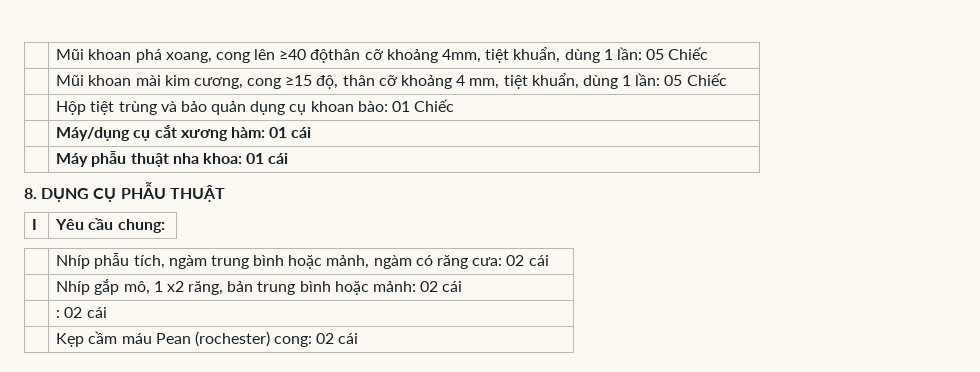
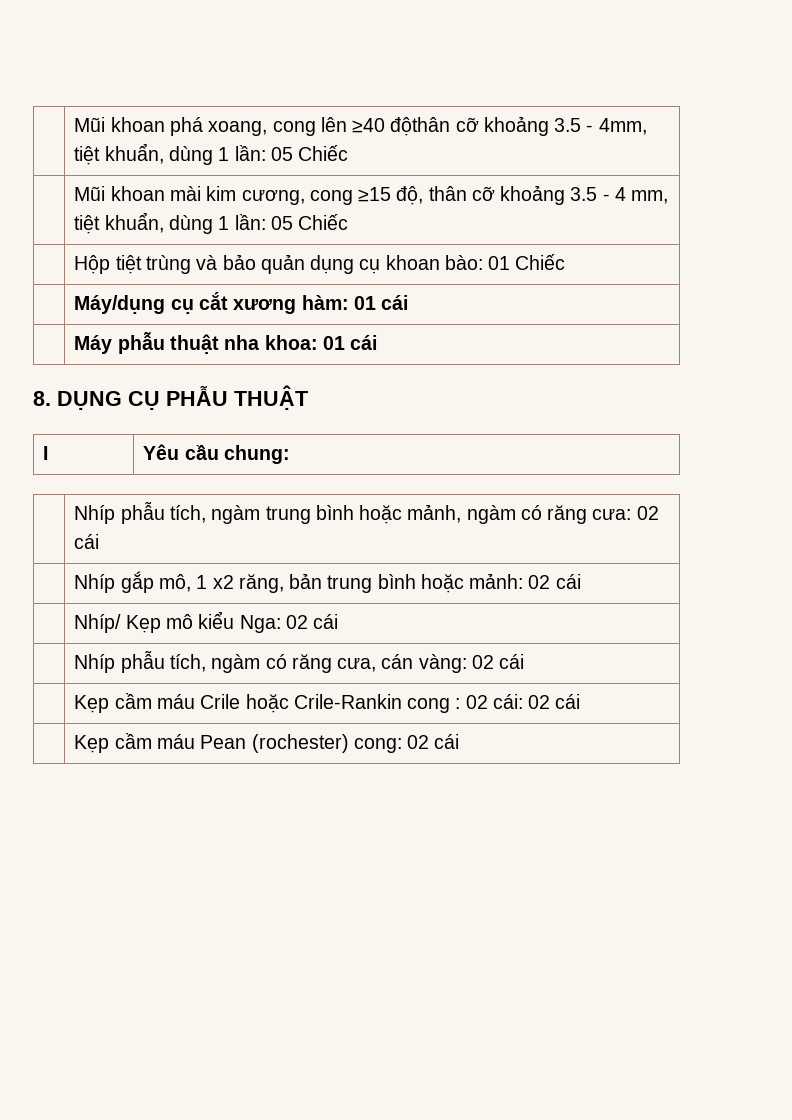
- | Mũi khoan phá xoang, cong lên ≥40 độthân cỡ khoảng 4mm, tiệt khuẩn, dùng 1 lần: 05 Chiếc
+ | Mũi khoan phá xoang, cong lên ≥40 độthân cỡ khoảng 3.5 - 4mm, tiệt khuẩn, dùng 1 lần: 05 Chiếc
- | Mũi khoan mài kim cương, cong ≥15 độ, thân cỡ khoảng 4 mm, tiệt khuẩn, dùng 1 lần: 05 Chiếc
+ | Mũi khoan mài kim cương, cong ≥15 độ, thân cỡ khoảng 3.5 - 4 mm, tiệt khuẩn, dùng 1 lần: 05 Chiếc
- | : 02 cái
+ | Nhíp/ Kẹp mô kiểu Nga: 02 cái
+ | Nhíp phẫu tích, ngàm có răng cưa, cán vàng: 02 cái
+ | Kẹp cầm máu Crile hoặc Crile-Rankin cong : 02 cái: 02 cái

